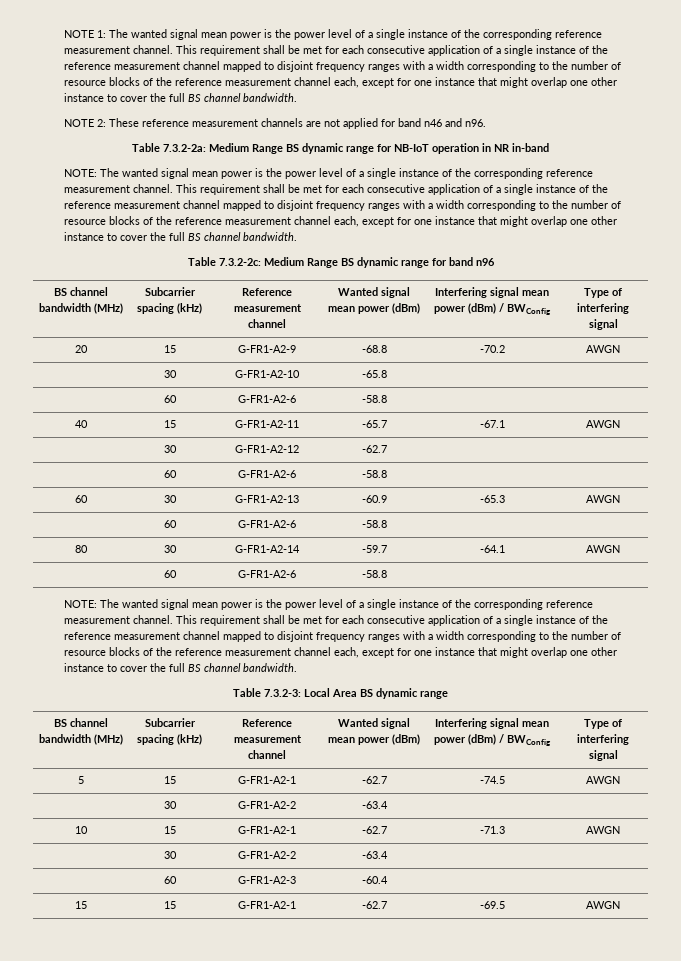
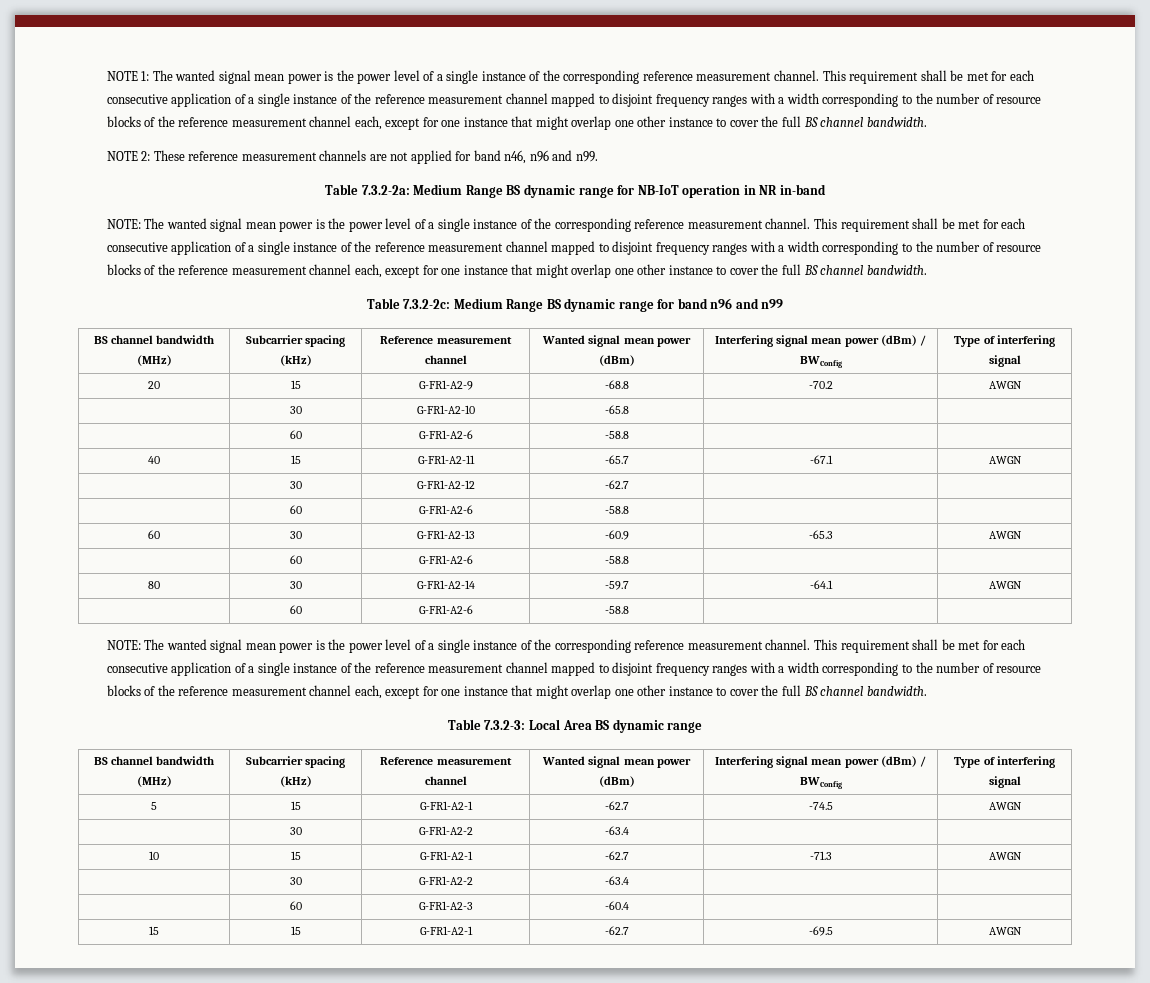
- NOTE 2: These reference measurement channels are not applied for band n46 and n96.
+ NOTE 2: These reference measurement channels are not applied for band n46, n96 and n99.
- Table 7.3.2-2c: Medium Range BS dynamic range for band n96
+ Table 7.3.2-2c: Medium Range BS dynamic range for band n96 and n99

